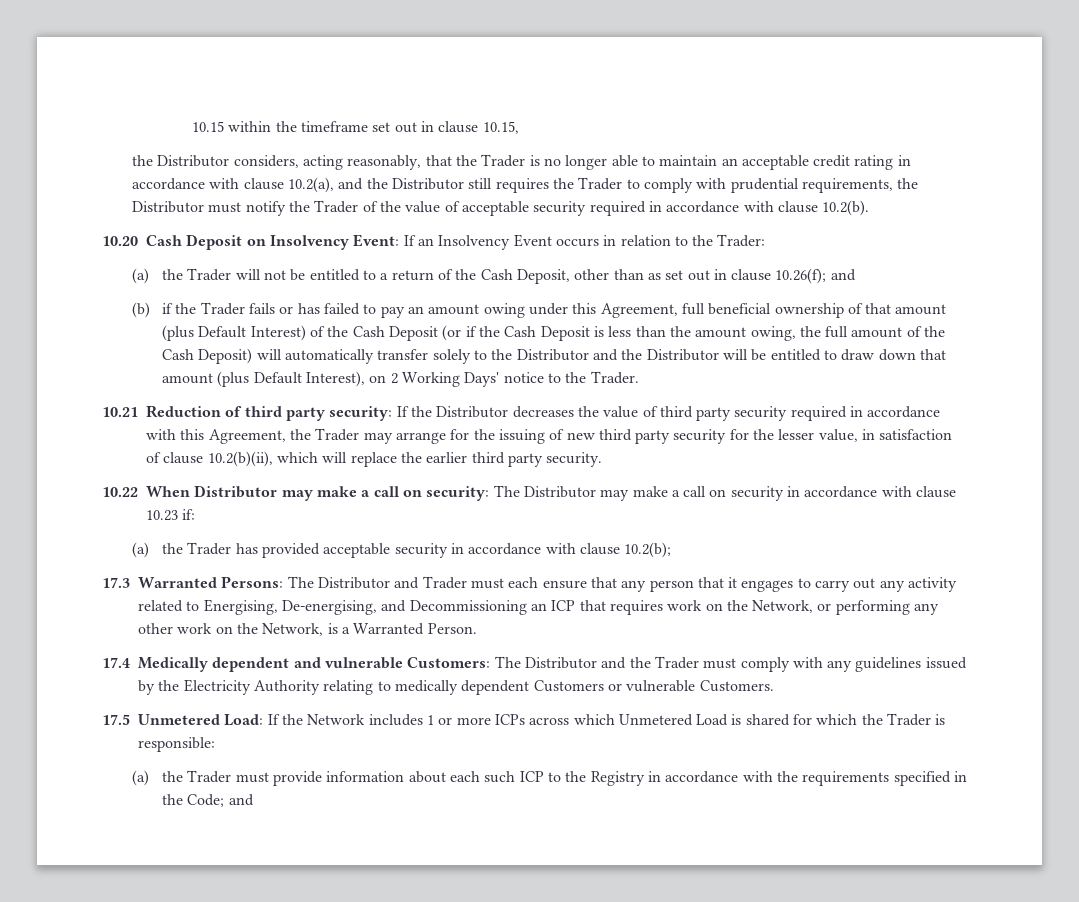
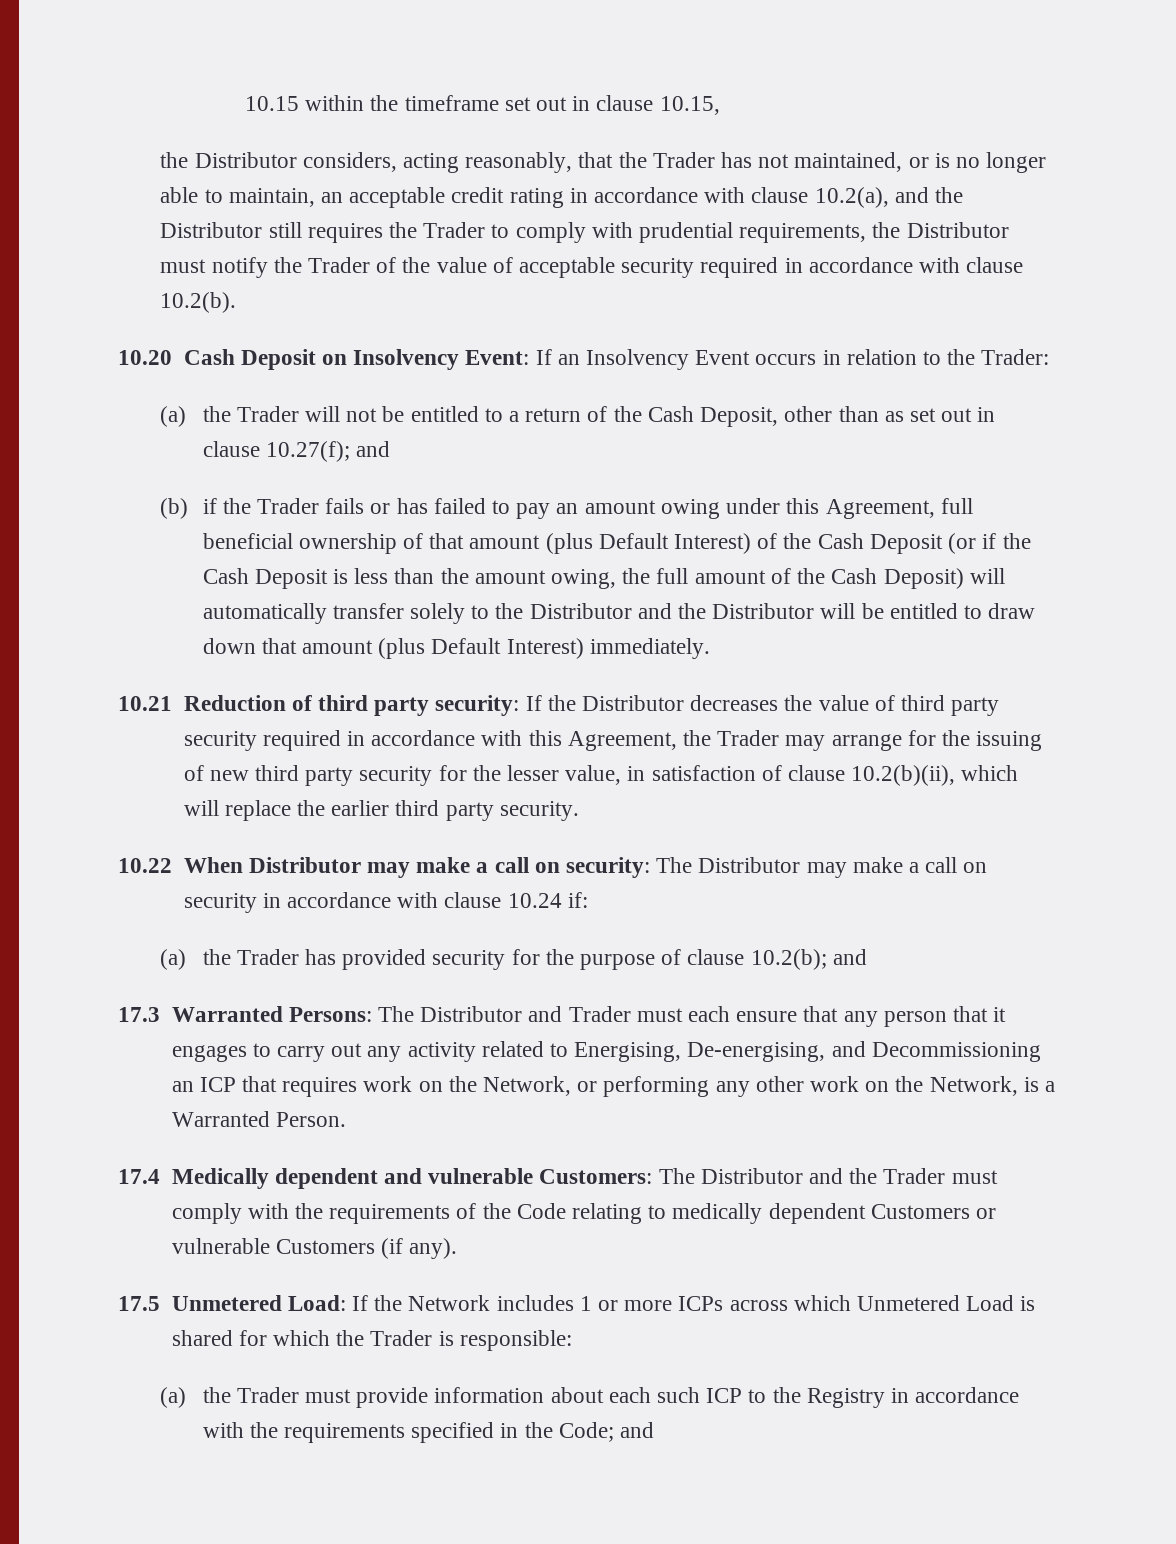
- the Distributor considers, acting reasonably, that the Trader is no longer able to maintain an acceptable credit rating in accordance with clause 10.2(a), and the Distributor still requires the Trader to comply with prudential requirements, the Distributor must notify the Trader of the value of acceptable security required in accordance with clause 10.2(b).
+ the Distributor considers, acting reasonably, that the Trader has not maintained, or is no longer able to maintain, an acceptable credit rating in accordance with clause 10.2(a), and the Distributor still requires the Trader to comply with prudential requirements, the Distributor must notify the Trader of the value of acceptable security required in accordance with clause 10.2(b).
- (a) the Trader will not be entitled to a return of the Cash Deposit, other than as set out in clause 10.26(f); and
+ (a) the Trader will not be entitled to a return of the Cash Deposit, other than as set out in clause 10.27(f); and
- (b) if the Trader fails or has failed to pay an amount owing under this Agreement, full beneficial ownership of that amount (plus Default Interest) of the Cash Deposit (or if the Cash Deposit is less than the amount owing, the full amount of the Cash Deposit) will automatically transfer solely to the Distributor and the Distributor will be entitled to draw down that amount (plus Default Interest), on 2 Working Days' notice to the Trader.
+ (b) if the Trader fails or has failed to pay an amount owing under this Agreement, full beneficial ownership of that amount (plus Default Interest) of the Cash Deposit (or if the Cash Deposit is less than the amount owing, the full amount of the Cash Deposit) will automatically transfer solely to the Distributor and the Distributor will be entitled to draw down that amount (plus Default Interest) immediately.
- 10.22 When Distributor may make a call on security: The Distributor may make a call on security in accordance with clause 10.23 if:
+ 10.22 When Distributor may make a call on security: The Distributor may make a call on security in accordance with clause 10.24 if:
- (a) the Trader has provided acceptable security in accordance with clause 10.2(b);
+ (a) the Trader has provided security for the purpose of clause 10.2(b); and
- 17.4 Medically dependent and vulnerable Customers: The Distributor and the Trader must comply with any guidelines issued by the Electricity Authority relating to medically dependent Customers or vulnerable Customers.
+ 17.4 Medically dependent and vulnerable Customers: The Distributor and the Trader must comply with the requirements of the Code relating to medically dependent Customers or vulnerable Customers (if any).

